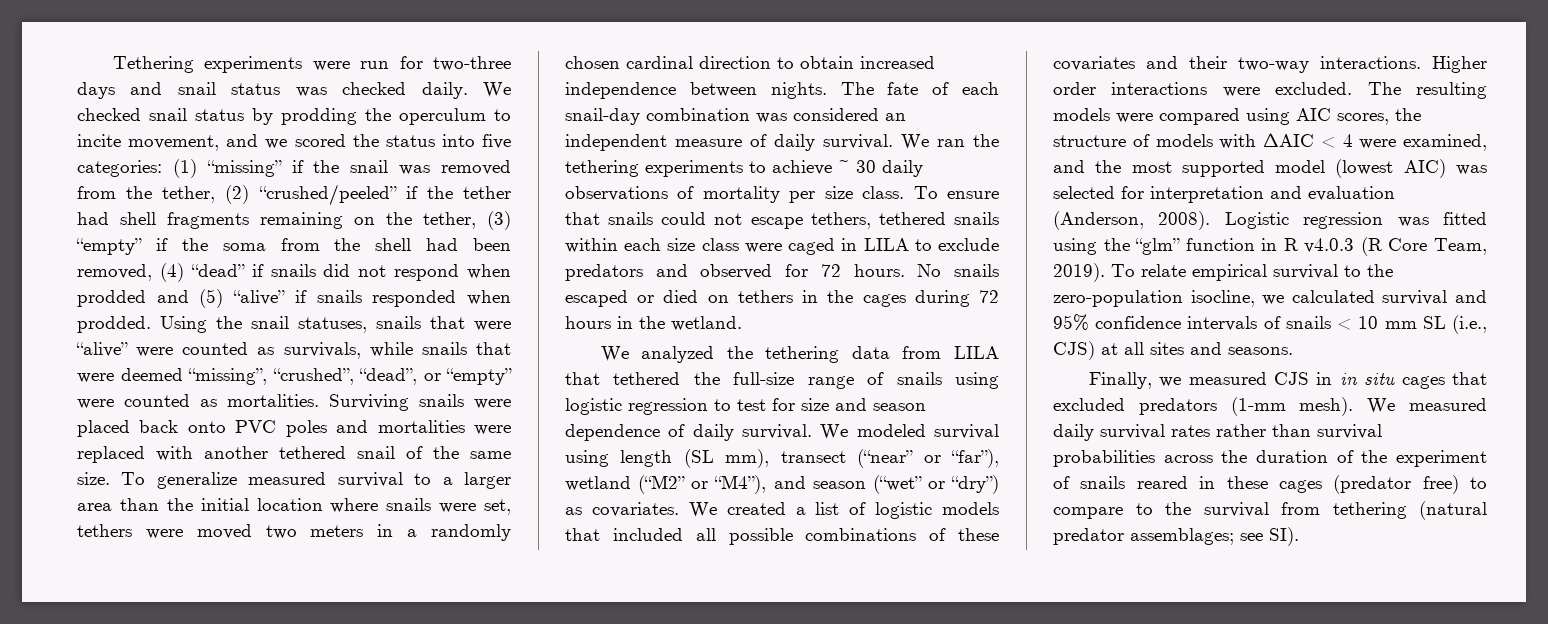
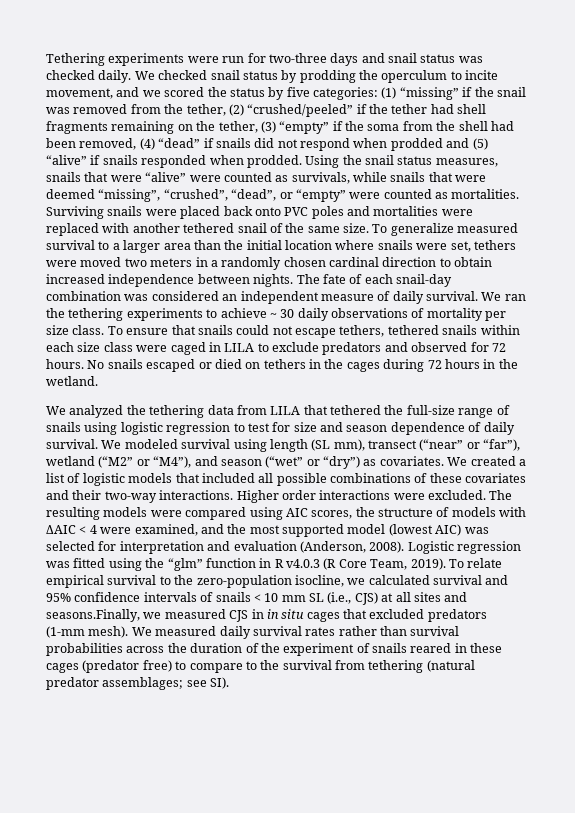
- We checked snail status by prodding the operculum to incite movement, and we scored the status into five categories:
+ We checked snail status by prodding the operculum to incite movement, and we scored the status by five categories:
- Using the snail statuses, snails that were “alive” were counted as survivals, while snails that were deemed “missing”, “crushed”, “dead”, or “empty” were counted as mortalities.
+ Using the snail status measures, snails that were “alive” were counted as survivals, while snails that were deemed “missing”, “crushed”, “dead”, or “empty” were counted as mortalities.
- To relate empirical survival to the zero-population isocline, we calculated survival and 95% confidence intervals of snails < 10 mm SL (i.e., CJS) at all sites and seasons.
- Finally, we measured CJS in in situ cages that excluded predators (1-mm mesh).
+ To relate empirical survival to the zero-population isocline, we calculated survival and 95% confidence intervals of snails < 10 mm SL (i.e., CJS) at all sites and seasons.Finally, we measured CJS in in situ cages that excluded predators (1-mm mesh).

